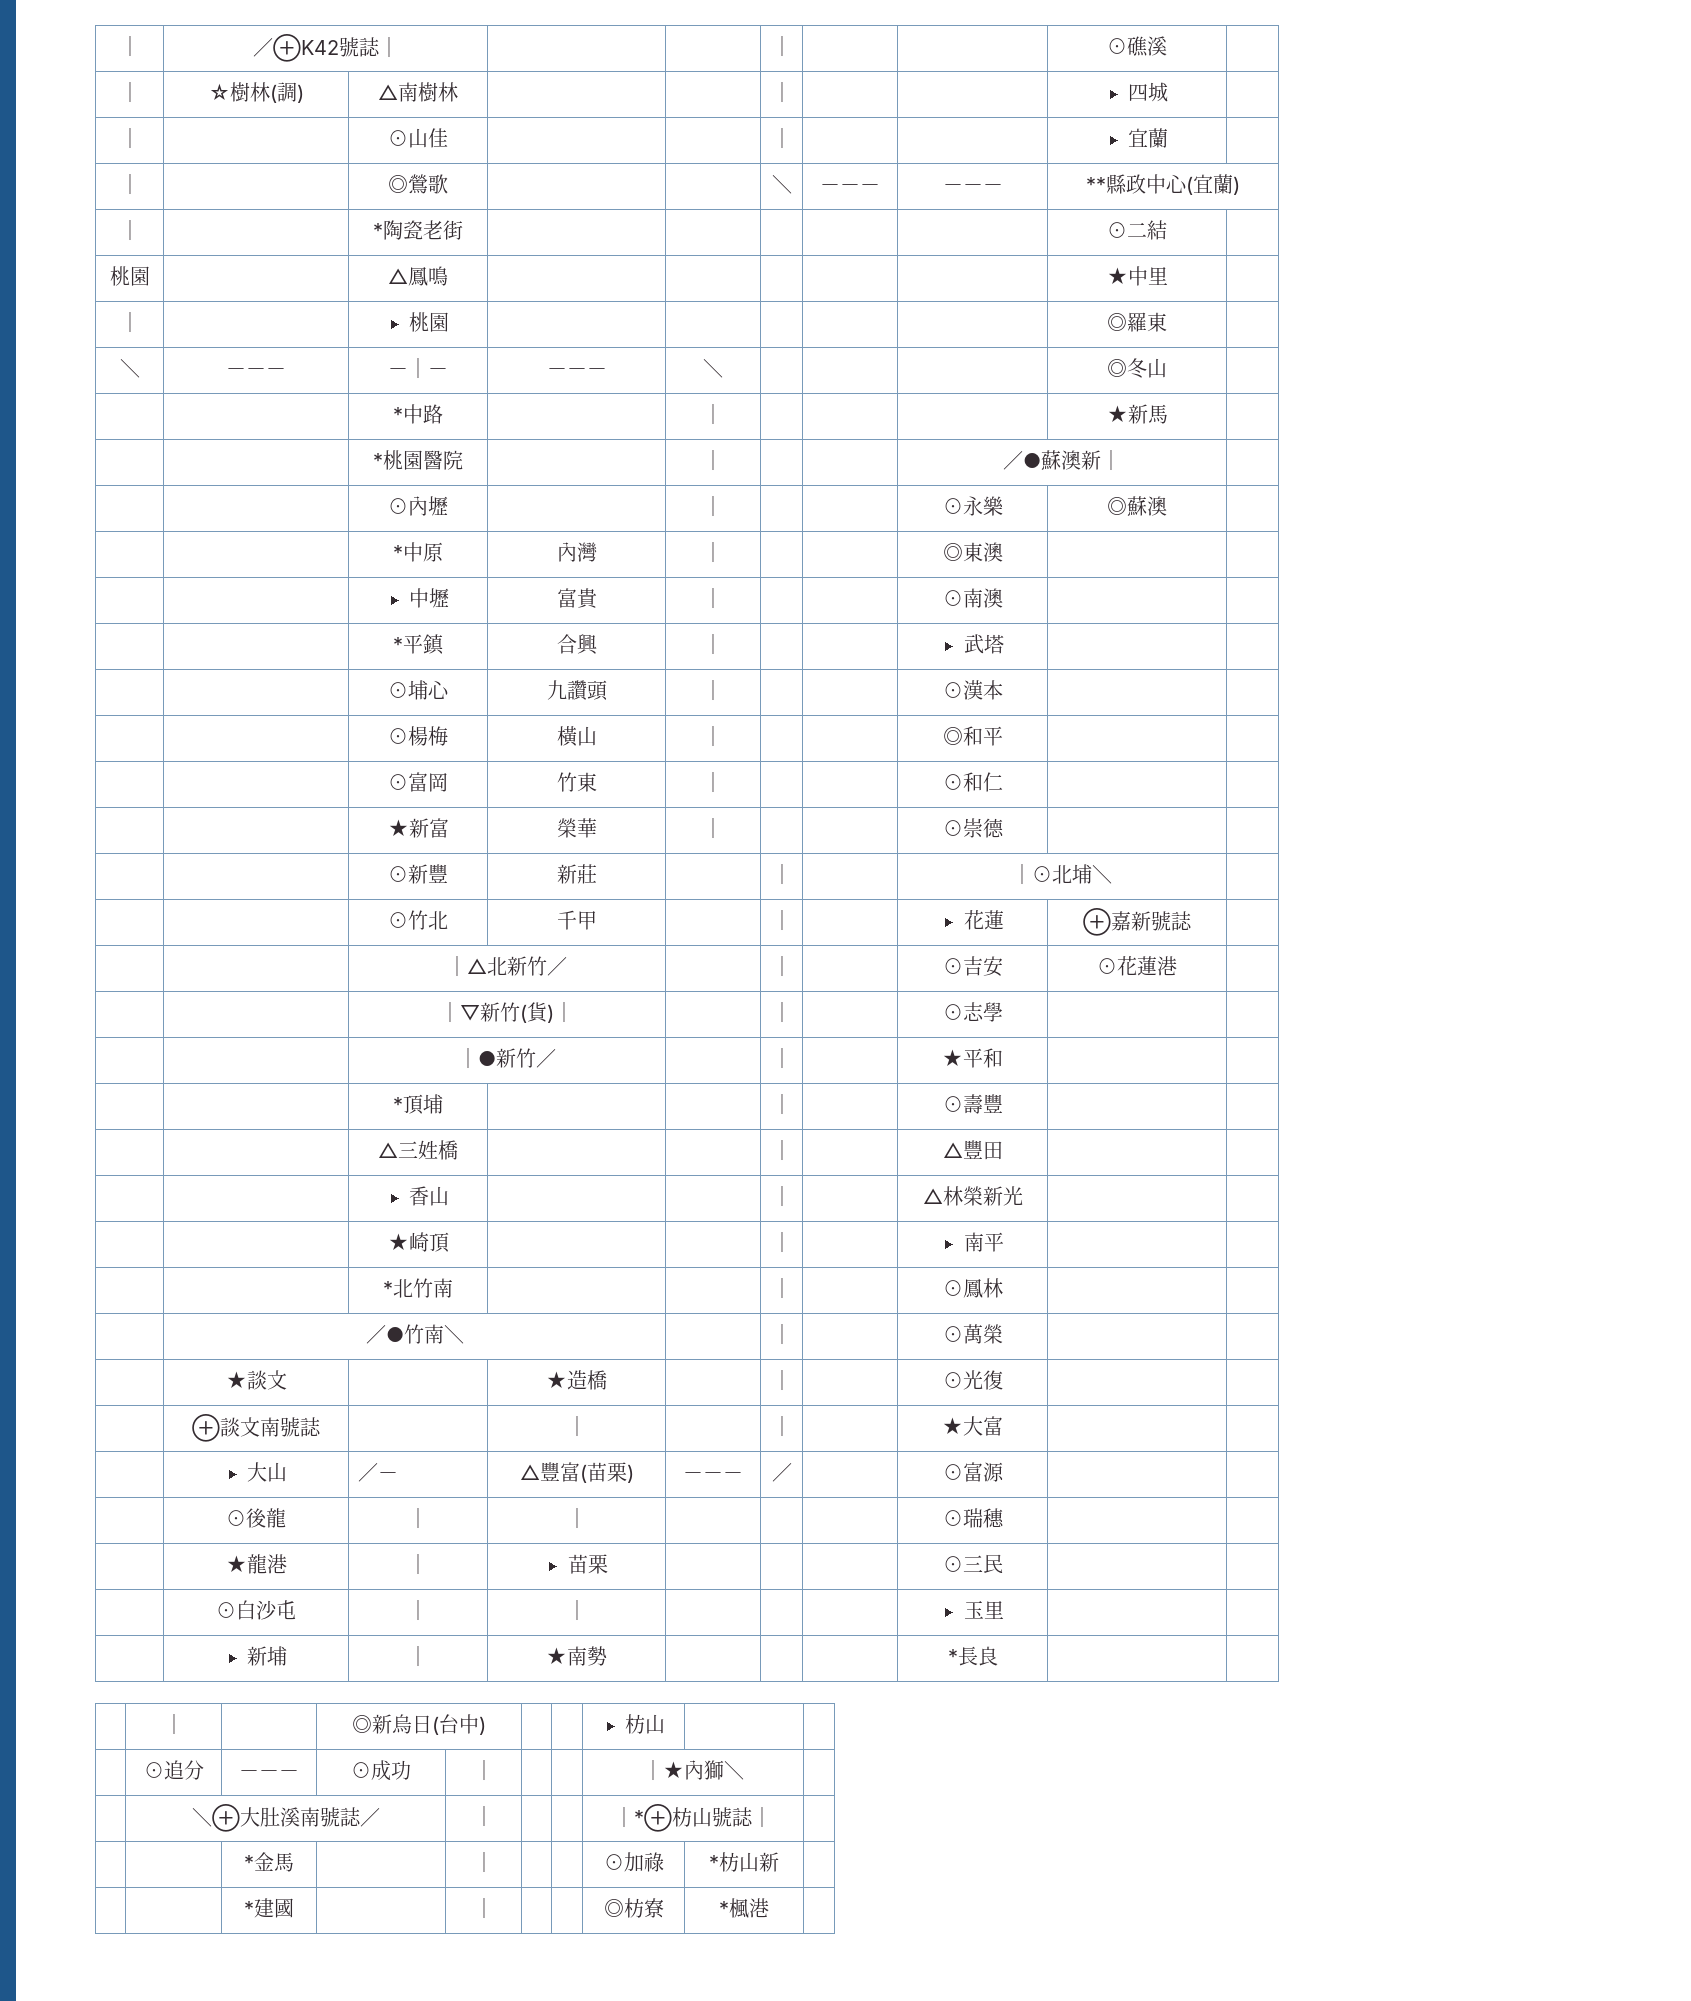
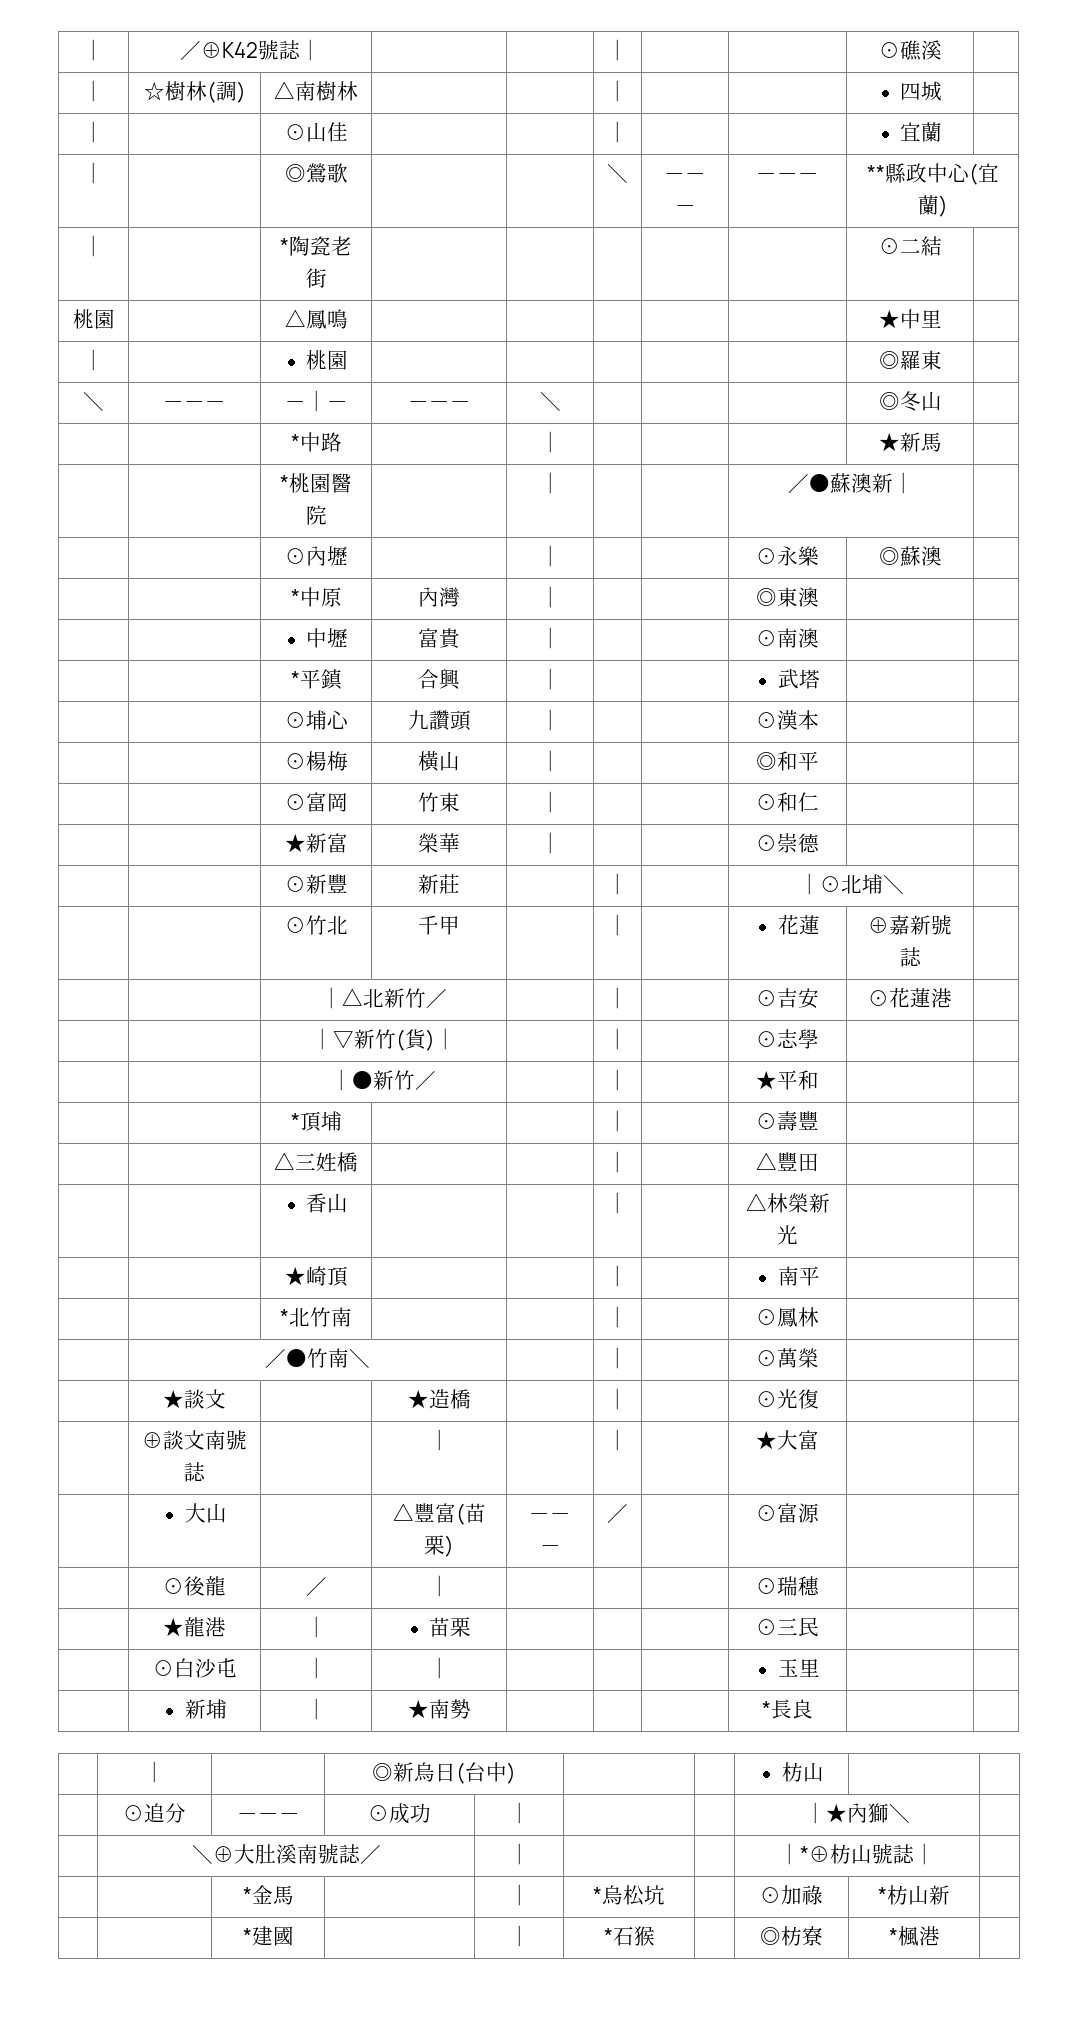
- | 大山 | ／－ | △豐富(苗栗) | －－－ | ／ | | ⊙富源 | |
+ | 大山 | | △豐富(苗栗) | －－－ | ／ | | ⊙富源 | |
- | ⊙後龍 | ｜ | ｜ | | | | ⊙瑞穗 | |
+ | ⊙後龍 | ／ | ｜ | | | | ⊙瑞穗 | |
- | | *金馬 | | ｜ | | | ⊙加祿 | *枋山新 |
+ | | *金馬 | | ｜ | *烏松坑 | | ⊙加祿 | *枋山新 |
- | | *建國 | | ｜ | | | ◎枋寮 | *楓港 |
+ | | *建國 | | ｜ | *石猴 | | ◎枋寮 | *楓港 |

